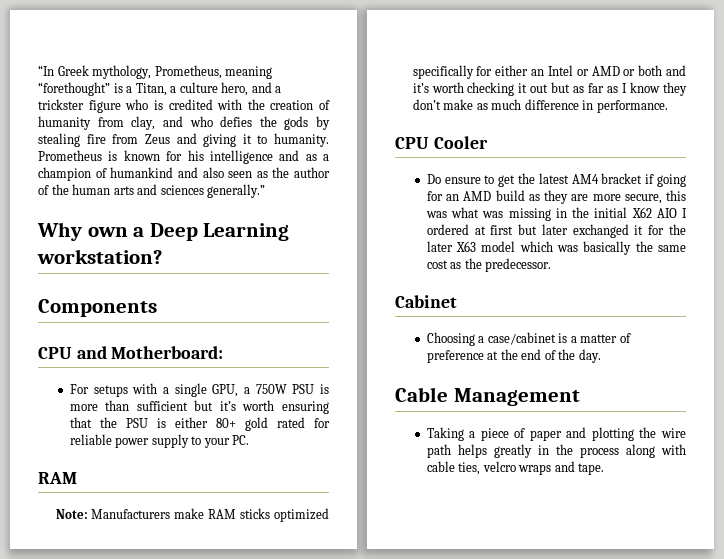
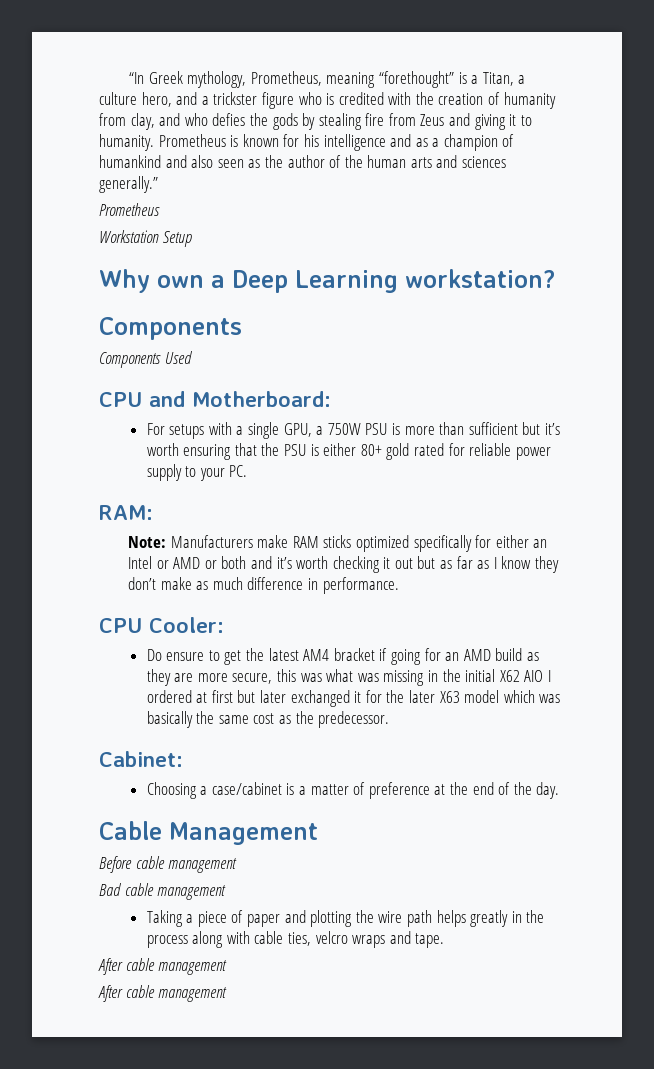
  Prometheus is known for his intelligence and as a champion of humankind and also seen as the author of the human arts and sciences generally.”
+ Prometheus
+ Workstation Setup
+ Components Used
  For setups with a single GPU, a 750W PSU is more than sufficient but it’s worth ensuring that the PSU is either 80+ gold rated for reliable power supply to your PC.
- RAM
+ RAM:
- CPU Cooler
+ CPU Cooler:
- Cabinet
+ Cabinet:
+ Before cable management
+ Bad cable management
  Taking a piece of paper and plotting the wire path helps greatly in the process along with cable ties, velcro wraps and tape.
+ After cable management
+ After cable management

